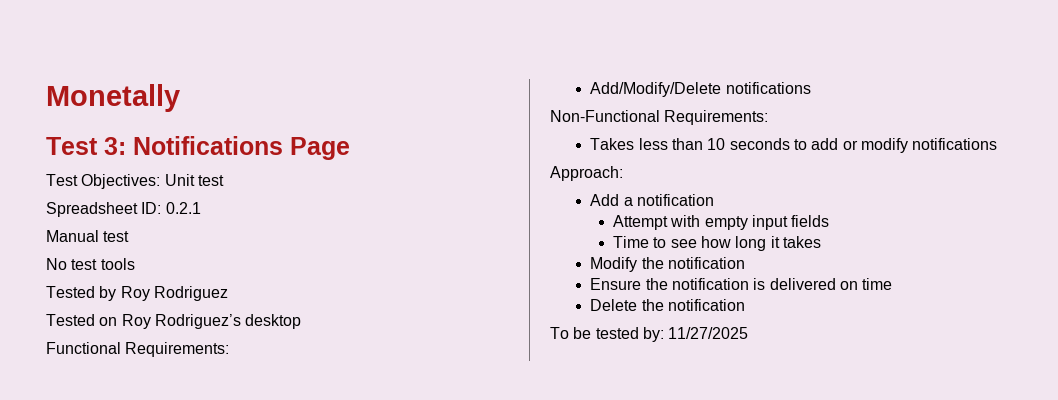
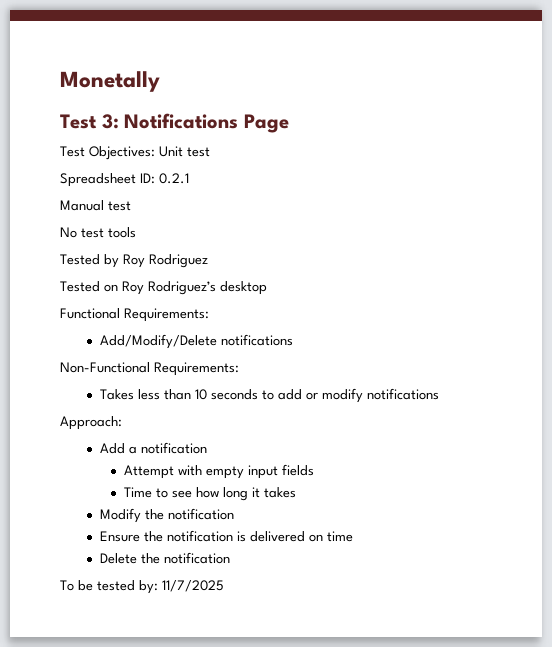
- To be tested by: 11/27/2025
+ To be tested by: 11/7/2025

